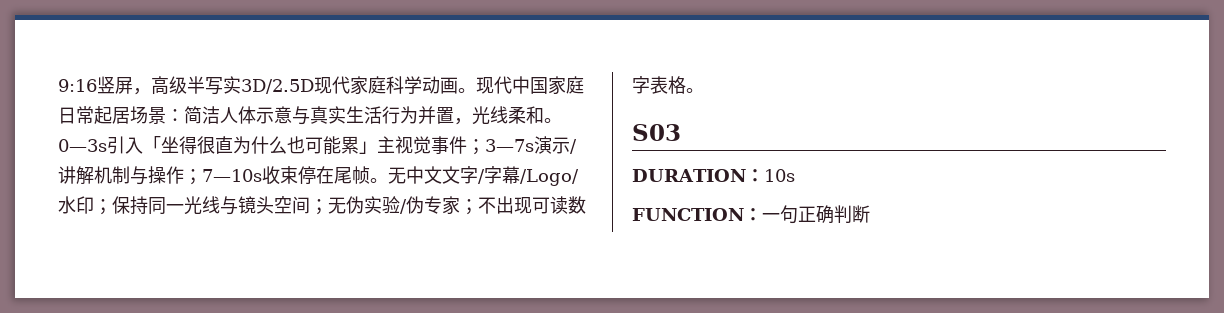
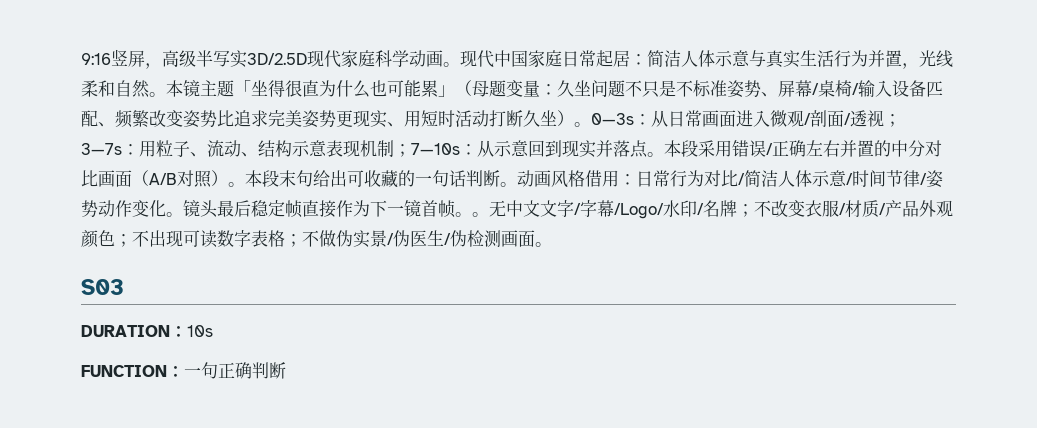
- 现代中国家庭日常起居场景：简洁人体示意与真实生活行为并置，光线柔和。0—3s引入「坐得很直为什么也可能累」主视觉事件；3—7s演示/讲解机制与操作；7—10s收束停在尾帧。
+ 现代中国家庭日常起居：简洁人体示意与真实生活行为并置，光线柔和自然。本镜主题「坐得很直为什么也可能累」（母题变量：久坐问题不只是不标准姿势、屏幕/桌椅/输入设备匹配、频繁改变姿势比追求完美姿势更现实、用短时活动打断久坐）。0—3s：从日常画面进入微观/剖面/透视；3—7s：用粒子、流动、结构示意表现机制；7—10s：从示意回到现实并落点。本段采用错误/正确左右并置的中分对比画面（A/B对照）。本段末句给出可收藏的一句话判断。动画风格借用：日常行为对比/简洁人体示意/时间节律/姿势动作变化。镜头最后稳定帧直接作为下一镜首帧。。
- 无中文文字/字幕/Logo/水印；保持同一光线与镜头空间；无伪实验/伪专家；不出现可读数字表格。
+ 无中文文字/字幕/Logo/水印/名牌；不改变衣服/材质/产品外观颜色；不出现可读数字表格；不做伪实景/伪医生/伪检测画面。

